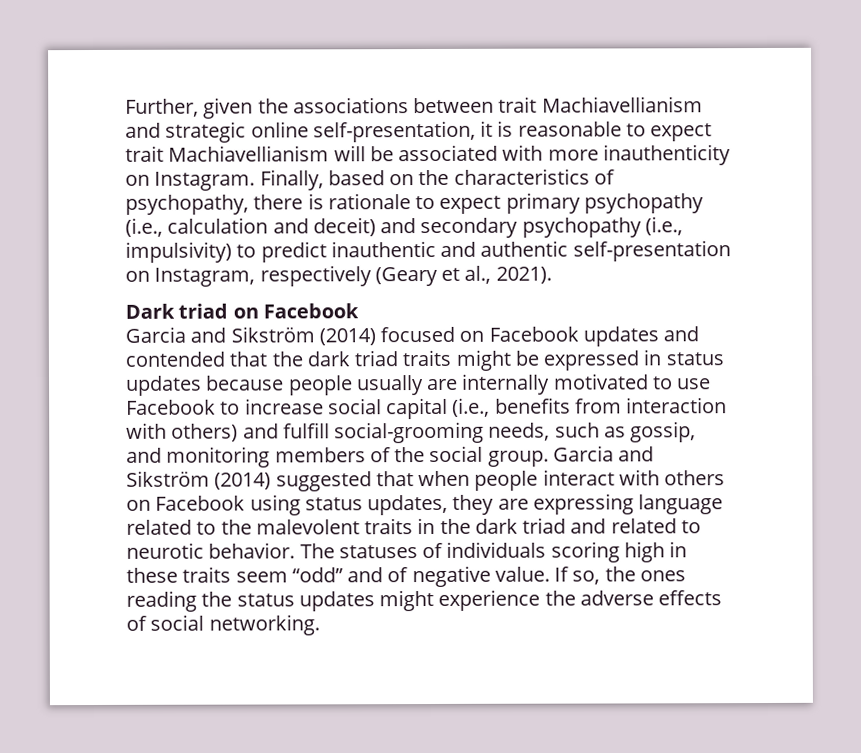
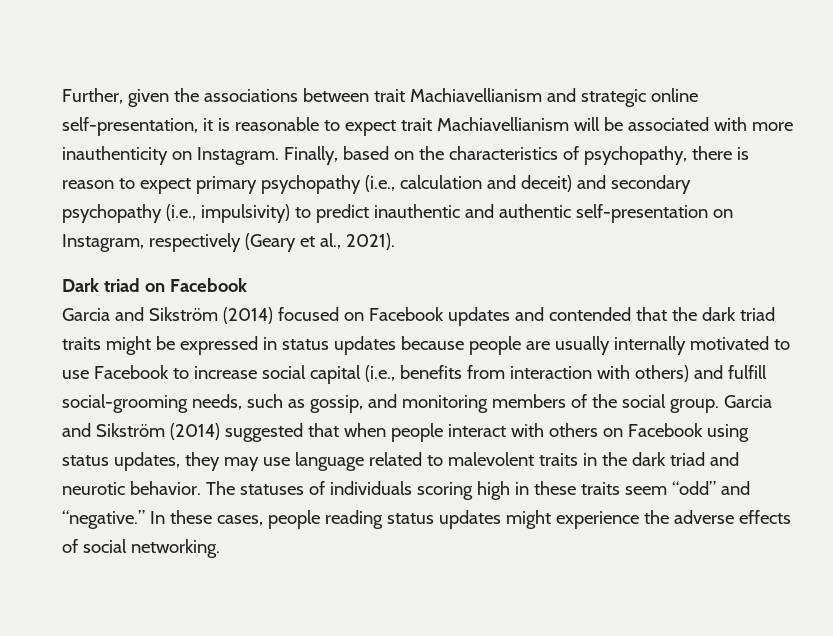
- Finally, based on the characteristics of psychopathy, there is rationale to expect primary psychopathy (i.e., calculation and deceit) and secondary psychopathy (i.e., impulsivity) to predict inauthentic and authentic self-presentation on Instagram, respectively (Geary et al., 2021).
+ Finally, based on the characteristics of psychopathy, there is reason to expect primary psychopathy (i.e., calculation and deceit) and secondary psychopathy (i.e., impulsivity) to predict inauthentic and authentic self-presentation on Instagram, respectively (Geary et al., 2021).
- Garcia and Sikström (2014) focused on Facebook updates and contended that the dark triad traits might be expressed in status updates because people usually are internally motivated to use Facebook to increase social capital (i.e., benefits from interaction with others) and fulfill social-grooming needs, such as gossip, and monitoring members of the social group.
+ Garcia and Sikström (2014) focused on Facebook updates and contended that the dark triad traits might be expressed in status updates because people are usually internally motivated to use Facebook to increase social capital (i.e., benefits from interaction with others) and fulfill social-grooming needs, such as gossip, and monitoring members of the social group.
- Garcia and Sikström (2014) suggested that when people interact with others on Facebook using status updates, they are expressing language related to the malevolent traits in the dark triad and related to neurotic behavior.
+ Garcia and Sikström (2014) suggested that when people interact with others on Facebook using status updates, they may use language related to malevolent traits in the dark triad and neurotic behavior.
- The statuses of individuals scoring high in these traits seem “odd” and of negative value. If so, the ones reading the status updates might experience the adverse effects of social networking.
+ The statuses of individuals scoring high in these traits seem “odd” and “negative.” In these cases, people reading status updates might experience the adverse effects of social networking.

